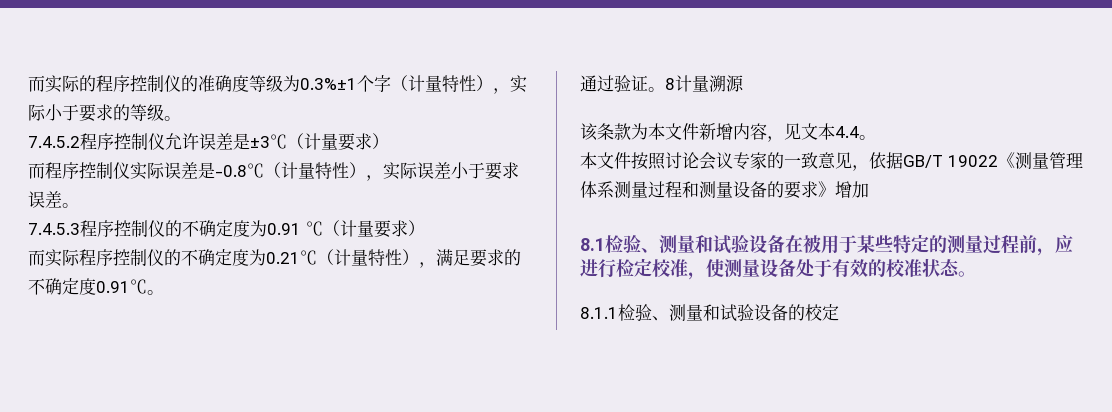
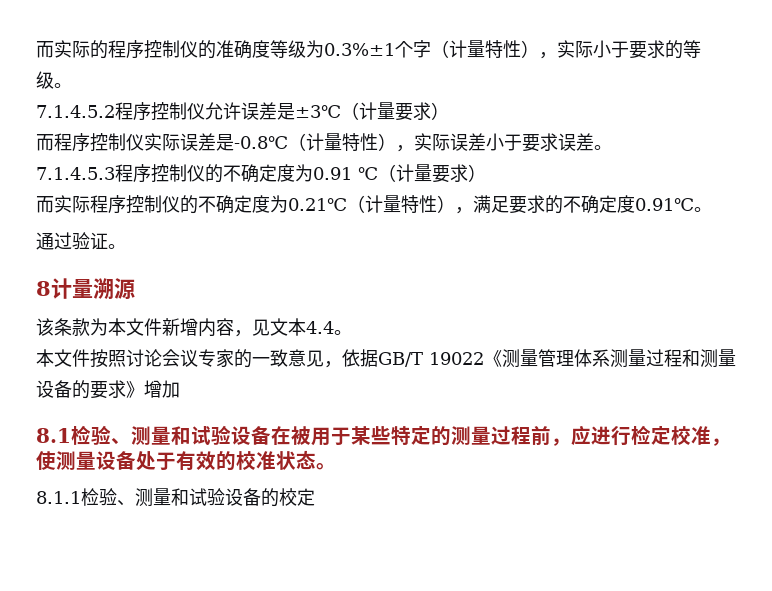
- 7.4.5.2程序控制仪允许误差是±3℃（计量要求）
+ 7.1.4.5.2程序控制仪允许误差是±3℃（计量要求）
- 7.4.5.3程序控制仪的不确定度为0.91 ℃（计量要求）
+ 7.1.4.5.3程序控制仪的不确定度为0.91 ℃（计量要求）
- 通过验证。8计量溯源
+ 通过验证。
+ 8计量溯源

